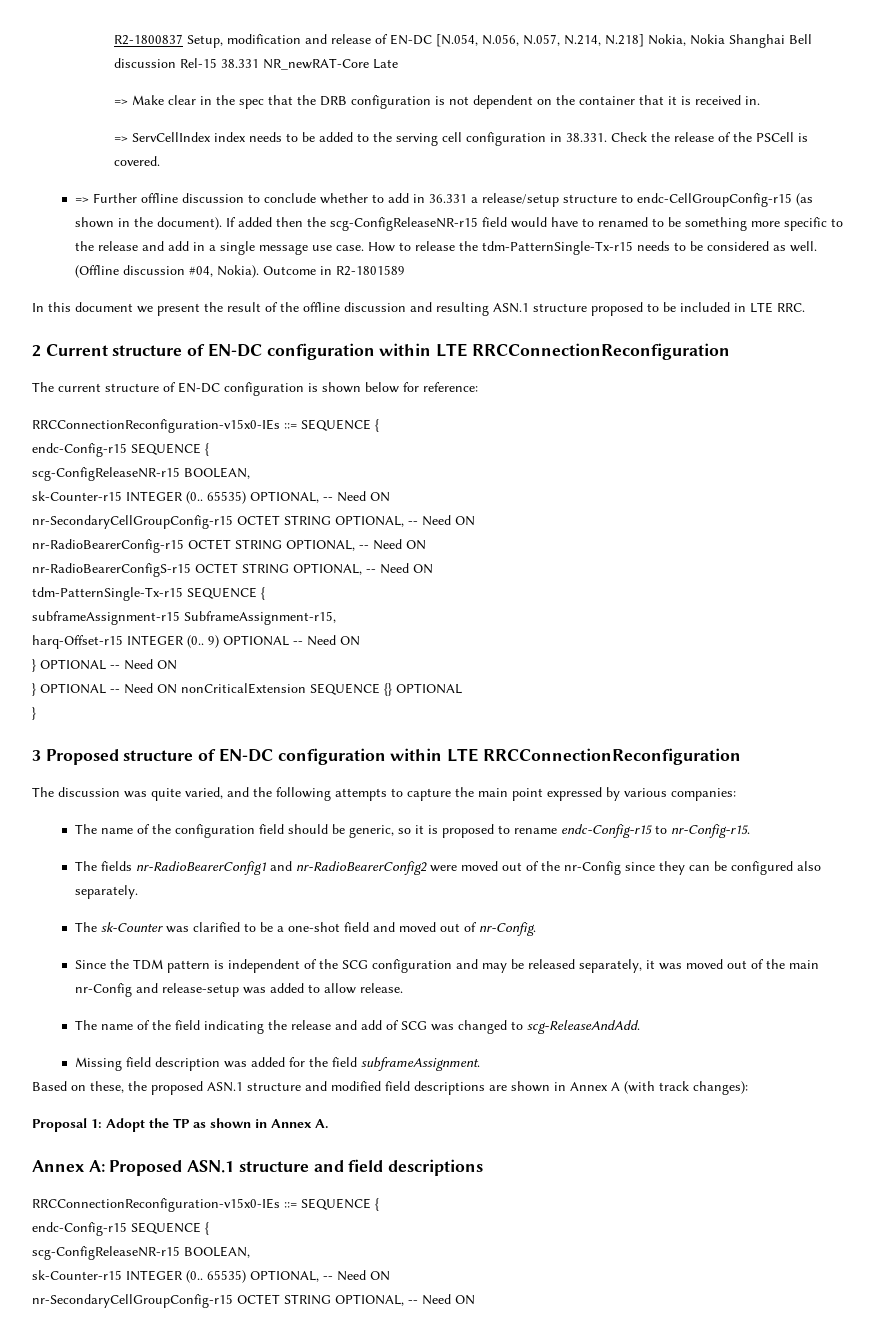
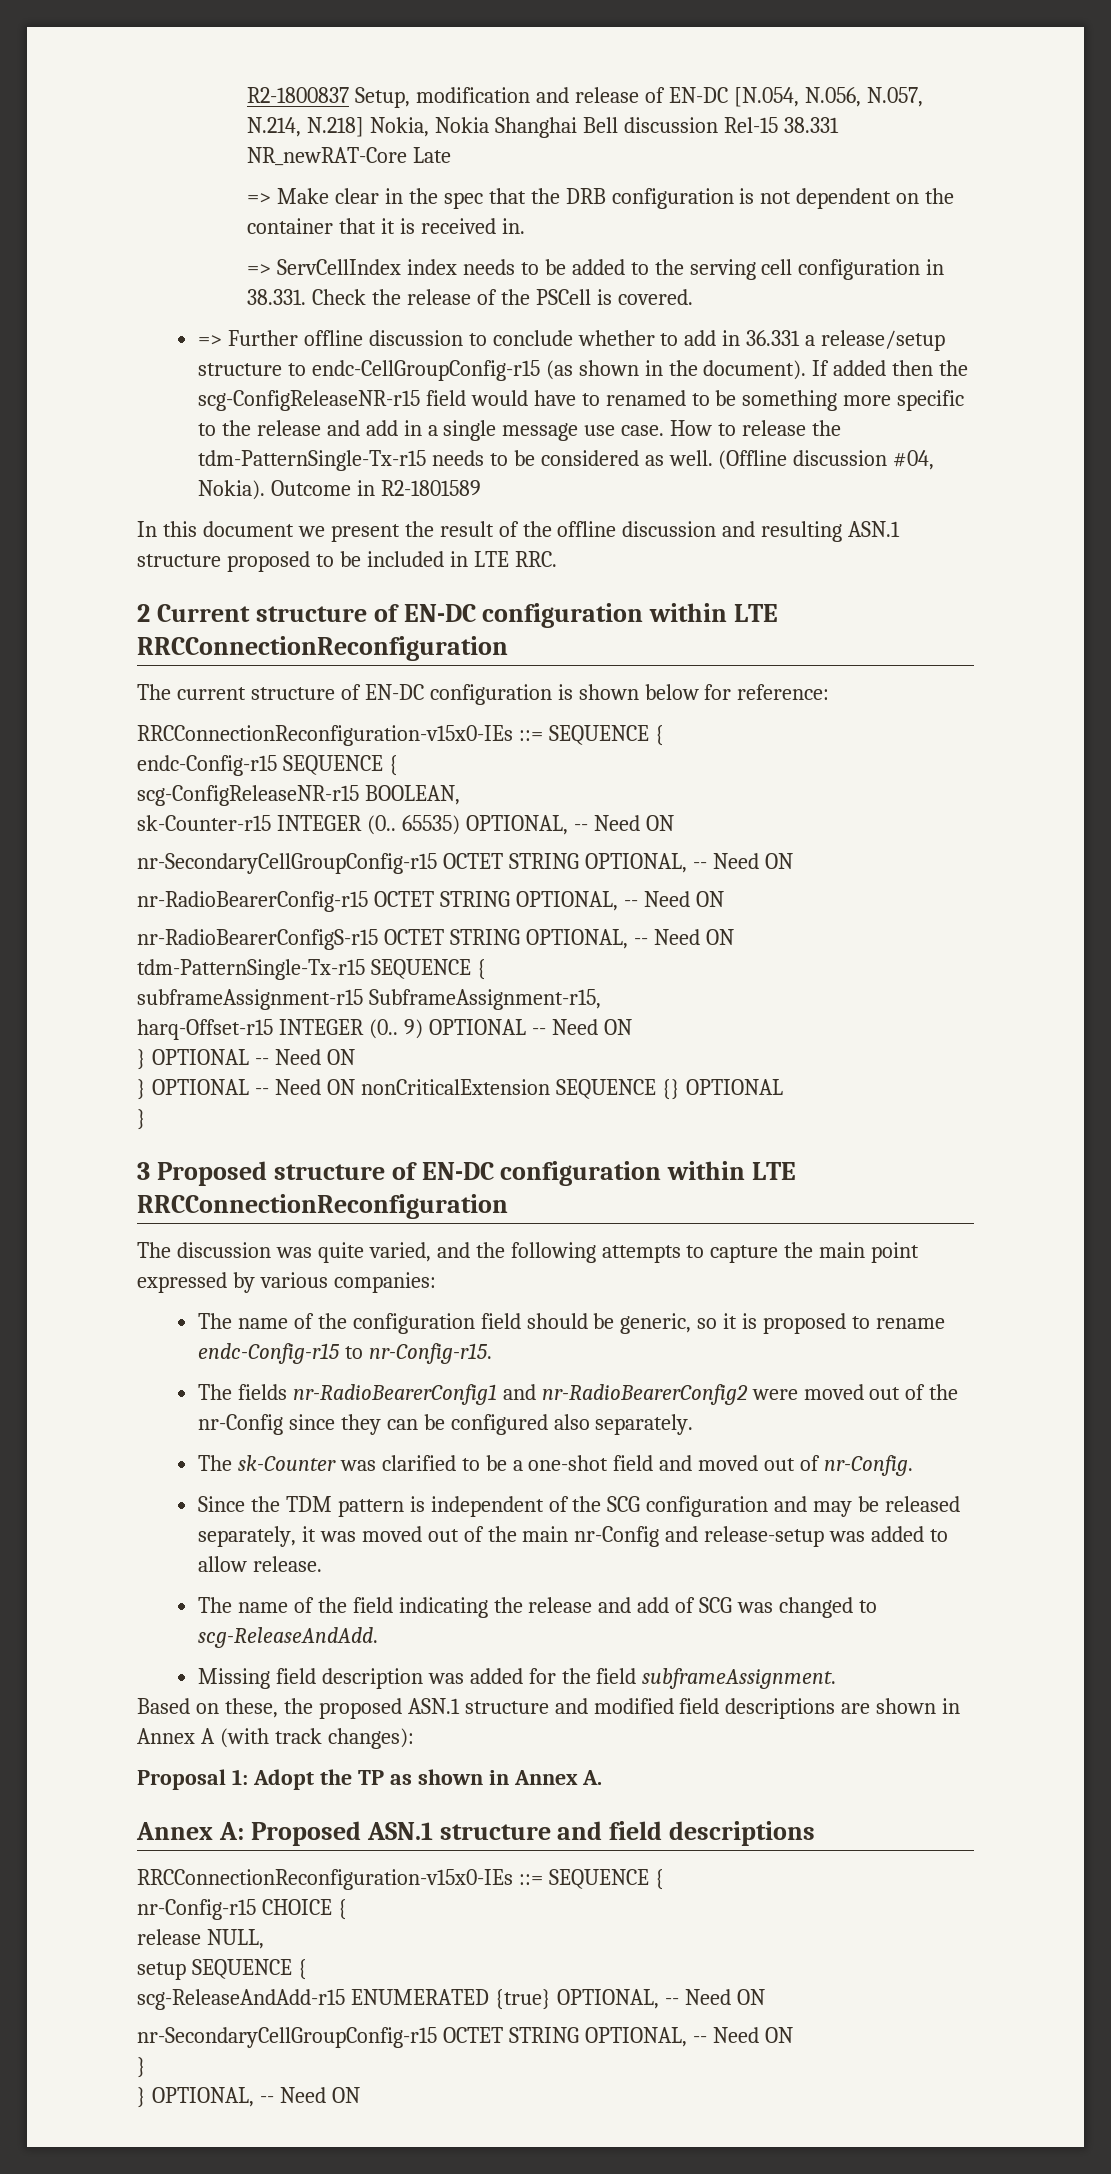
  Annex A: Proposed ASN.1 structure and field descriptions
  RRCConnectionReconfiguration-v15x0-IEs ::= SEQUENCE {
- endc-Config-r15 SEQUENCE {
- scg-ConfigReleaseNR-r15 BOOLEAN,
- sk-Counter-r15 INTEGER (0.. 65535) OPTIONAL, -- Need ON
+ nr-Config-r15 CHOICE {
+ release NULL,
+ setup SEQUENCE {
+ scg-ReleaseAndAdd-r15 ENUMERATED {true} OPTIONAL, -- Need ON
  nr-SecondaryCellGroupConfig-r15 OCTET STRING OPTIONAL, -- Need ON
+ }
+ } OPTIONAL, -- Need ON

